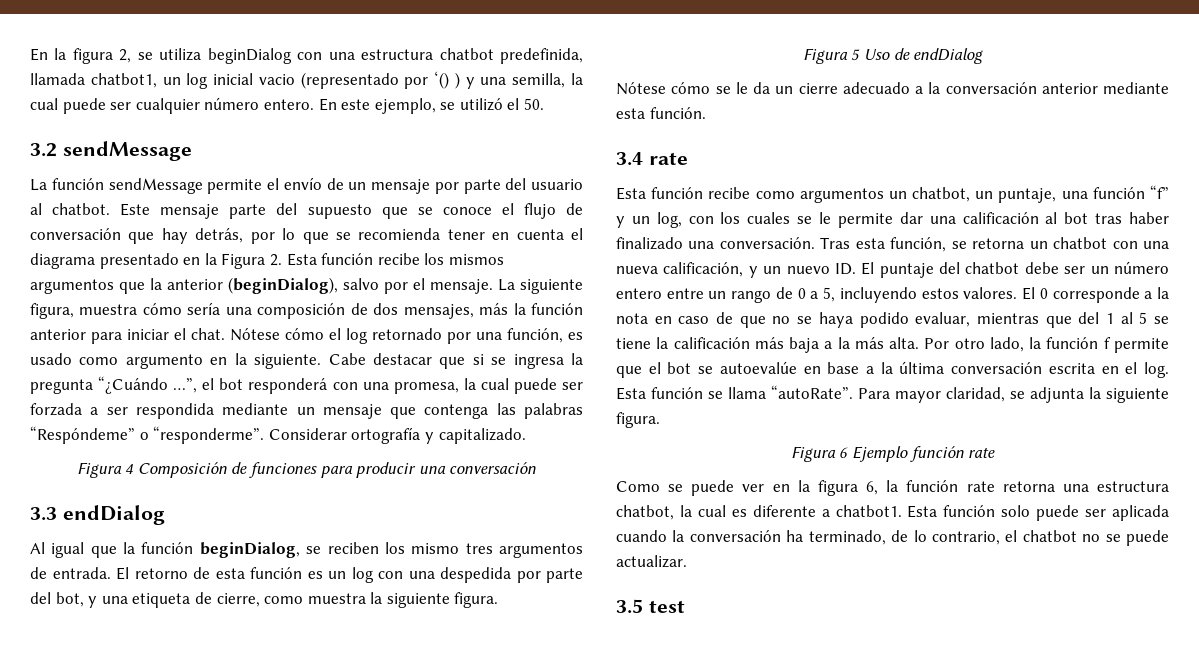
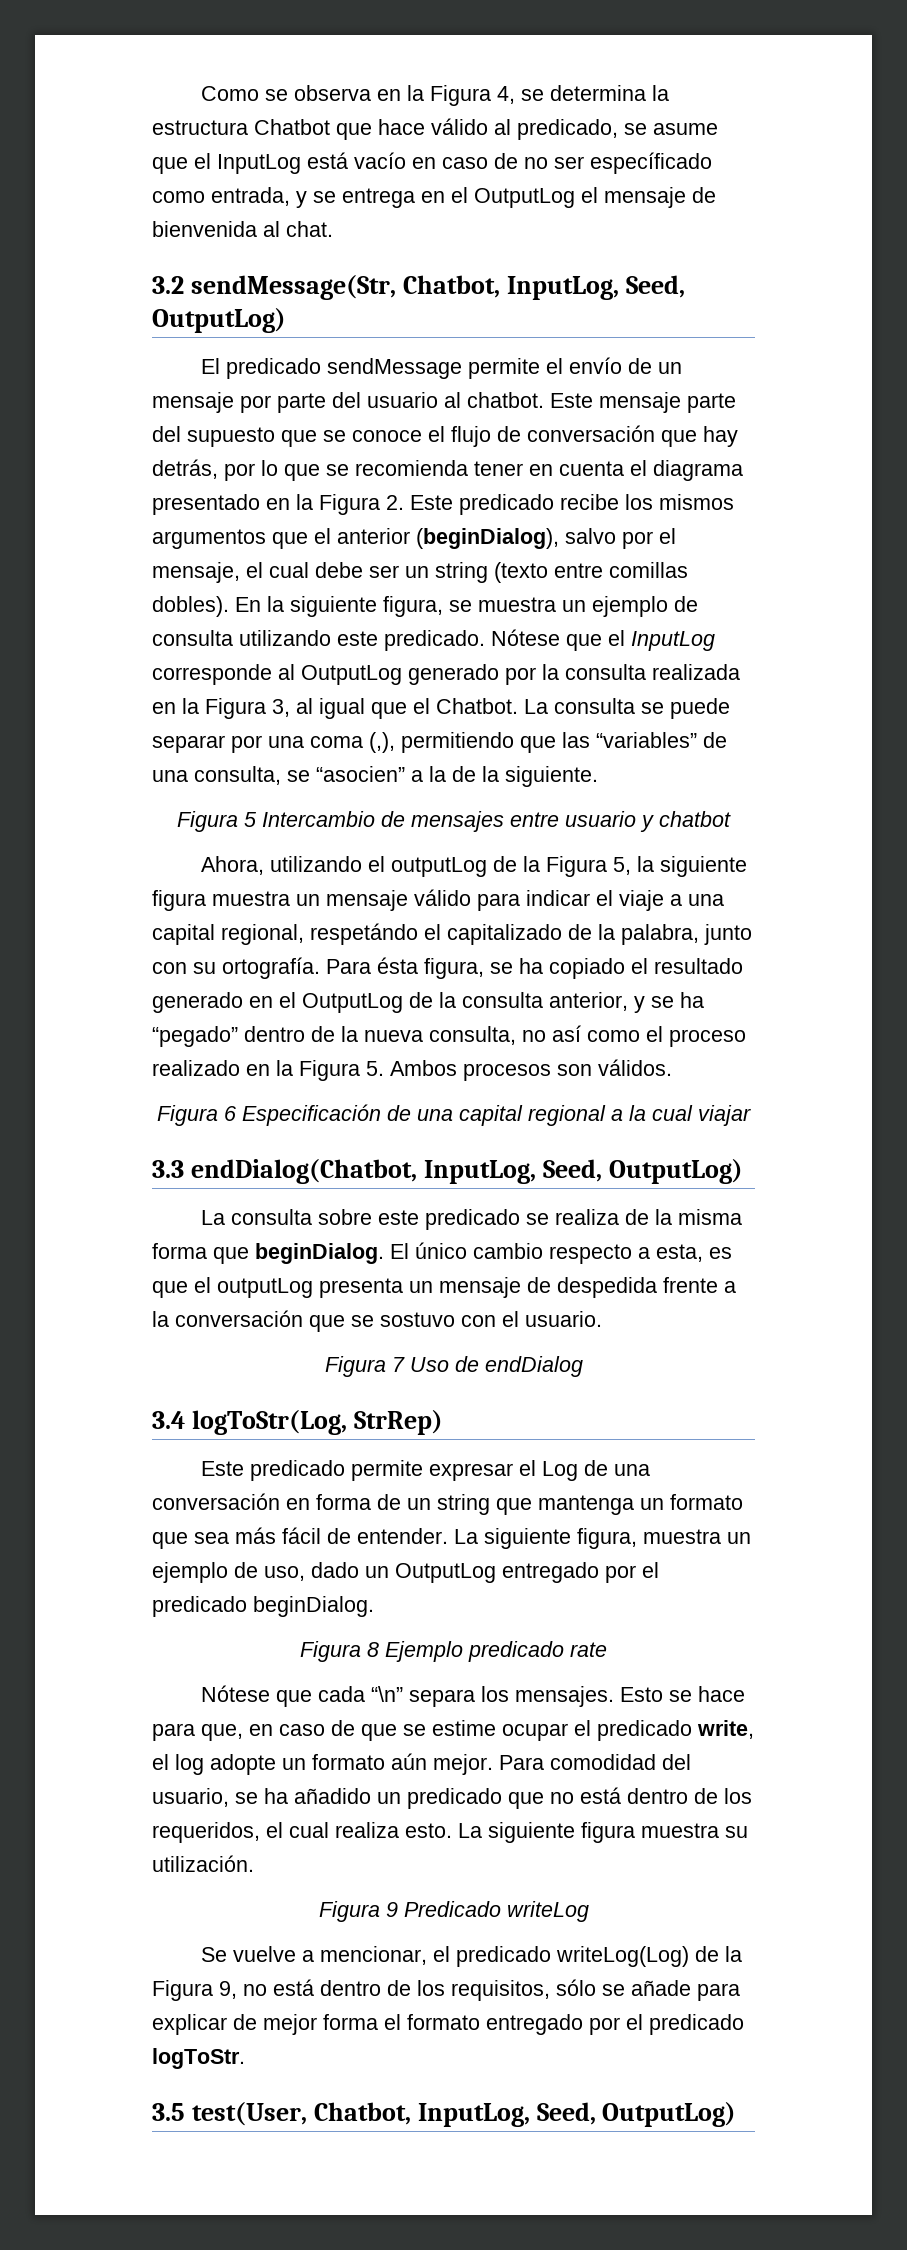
- En la figura 2, se utiliza beginDialog con una estructura chatbot predefinida, llamada chatbot1, un log inicial vacio (representado por ‘() ) y una semilla, la cual puede ser cualquier número entero. En este ejemplo, se utilizó el 50.
- 3.2 sendMessage
- La función sendMessage permite el envío de un mensaje por parte del usuario al chatbot.
+ Como se observa en la Figura 4, se determina la estructura Chatbot que hace válido al predicado, se asume que el InputLog está vacío en caso de no ser específicado como entrada, y se entrega en el OutputLog el mensaje de bienvenida al chat.
+ 3.2 sendMessage(Str, Chatbot, InputLog, Seed, OutputLog)
+ El predicado sendMessage permite el envío de un mensaje por parte del usuario al chatbot.
- Este mensaje parte del supuesto que se conoce el flujo de conversación que hay detrás, por lo que se recomienda tener en cuenta el diagrama presentado en la Figura 2. Esta función recibe los mismos argumentos que la anterior (beginDialog), salvo por el mensaje. La siguiente figura, muestra cómo sería una composición de dos mensajes, más la función anterior para iniciar el chat. Nótese cómo el log retornado por una función, es usado como argumento en la siguiente. Cabe destacar que si se ingresa la pregunta “¿Cuándo …”, el bot responderá con una promesa, la cual puede ser forzada a ser respondida mediante un mensaje que contenga las palabras “Respóndeme” o “responderme”. Considerar ortografía y capitalizado.
- Figura 4 Composición de funciones para producir una conversación
- 3.3 endDialog
- Al igual que la función beginDialog, se reciben los mismo tres argumentos de entrada. El retorno de esta función es un log con una despedida por parte del bot, y una etiqueta de cierre, como muestra la siguiente figura.
- Figura 5 Uso de endDialog
- Nótese cómo se le da un cierre adecuado a la conversación anterior mediante esta función.
- 3.4 rate
- Esta función recibe como argumentos un chatbot, un puntaje, una función “f” y un log, con los cuales se le permite dar una calificación al bot tras haber finalizado una conversación. Tras esta función, se retorna un chatbot con una nueva calificación, y un nuevo ID. El puntaje del chatbot debe ser un número entero entre un rango de 0 a 5, incluyendo estos valores. El 0 corresponde a la nota en caso de que no se haya podido evaluar, mientras que del 1 al 5 se tiene la calificación más baja a la más alta. Por otro lado, la función f permite que el bot se autoevalúe en base a la última conversación escrita en el log. Esta función se llama “autoRate”. Para mayor claridad, se adjunta la siguiente figura.
- Figura 6 Ejemplo función rate
- Como se puede ver en la figura 6, la función rate retorna una estructura chatbot, la cual es diferente a chatbot1. Esta función solo puede ser aplicada cuando la conversación ha terminado, de lo contrario, el chatbot no se puede actualizar.
- 3.5 test
+ Este mensaje parte del supuesto que se conoce el flujo de conversación que hay detrás, por lo que se recomienda tener en cuenta el diagrama presentado en la Figura 2. Este predicado recibe los mismos argumentos que el anterior (beginDialog), salvo por el mensaje, el cual debe ser un string (texto entre comillas dobles). En la siguiente figura, se muestra un ejemplo de consulta utilizando este predicado. Nótese que el InputLog corresponde al OutputLog generado por la consulta realizada en la Figura 3, al igual que el Chatbot. La consulta se puede separar por una coma (,), permitiendo que las “variables” de una consulta, se “asocien” a la de la siguiente.
+ Figura 5 Intercambio de mensajes entre usuario y chatbot
+ Ahora, utilizando el outputLog de la Figura 5, la siguiente figura muestra un mensaje válido para indicar el viaje a una capital regional, respetándo el capitalizado de la palabra, junto con su ortografía. Para ésta figura, se ha copiado el resultado generado en el OutputLog de la consulta anterior, y se ha “pegado” dentro de la nueva consulta, no así como el proceso realizado en la Figura 5. Ambos procesos son válidos.
+ Figura 6 Especificación de una capital regional a la cual viajar
+ 3.3 endDialog(Chatbot, InputLog, Seed, OutputLog)
+ La consulta sobre este predicado se realiza de la misma forma que beginDialog. El único cambio respecto a esta, es que el outputLog presenta un mensaje de despedida frente a la conversación que se sostuvo con el usuario.
+ Figura 7 Uso de endDialog
+ 3.4 logToStr(Log, StrRep)
+ Este predicado permite expresar el Log de una conversación en forma de un string que mantenga un formato que sea más fácil de entender. La siguiente figura, muestra un ejemplo de uso, dado un OutputLog entregado por el predicado beginDialog.
+ Figura 8 Ejemplo predicado rate
+ Nótese que cada “\n” separa los mensajes. Esto se hace para que, en caso de que se estime ocupar el predicado write, el log adopte un formato aún mejor. Para comodidad del usuario, se ha añadido un predicado que no está dentro de los requeridos, el cual realiza esto. La siguiente figura muestra su utilización.
+ Figura 9 Predicado writeLog
+ Se vuelve a mencionar, el predicado writeLog(Log) de la Figura 9, no está dentro de los requisitos, sólo se añade para explicar de mejor forma el formato entregado por el predicado logToStr.
+ 3.5 test(User, Chatbot, InputLog, Seed, OutputLog)

